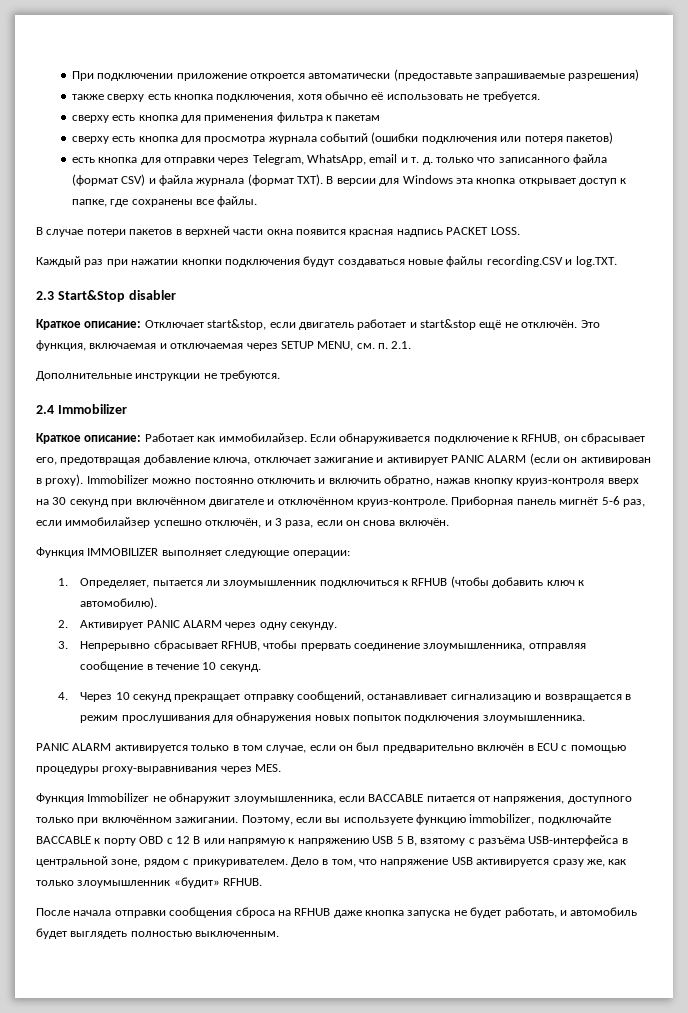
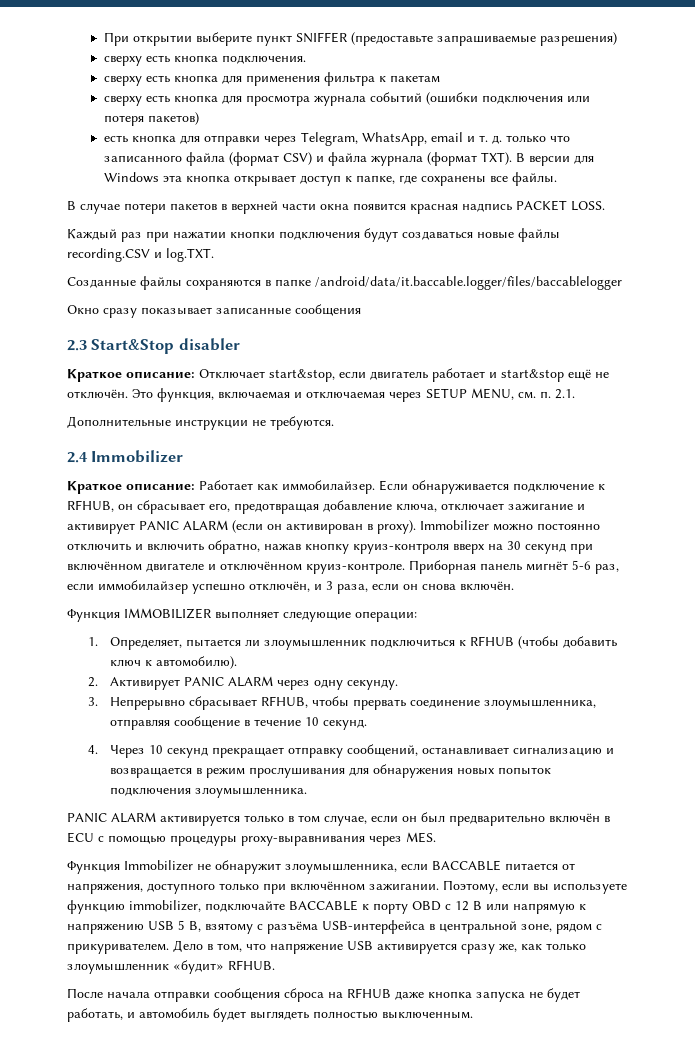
- При подключении приложение откроется автоматически (предоставьте запрашиваемые разрешения)
+ При открытии выберите пункт SNIFFER (предоставьте запрашиваемые разрешения)
- также сверху есть кнопка подключения, хотя обычно её использовать не требуется.
+ сверху есть кнопка подключения.
+ Созданные файлы сохраняются в папке /android/data/it.baccable.logger/files/baccablelogger
+ Окно сразу показывает записанные сообщения

